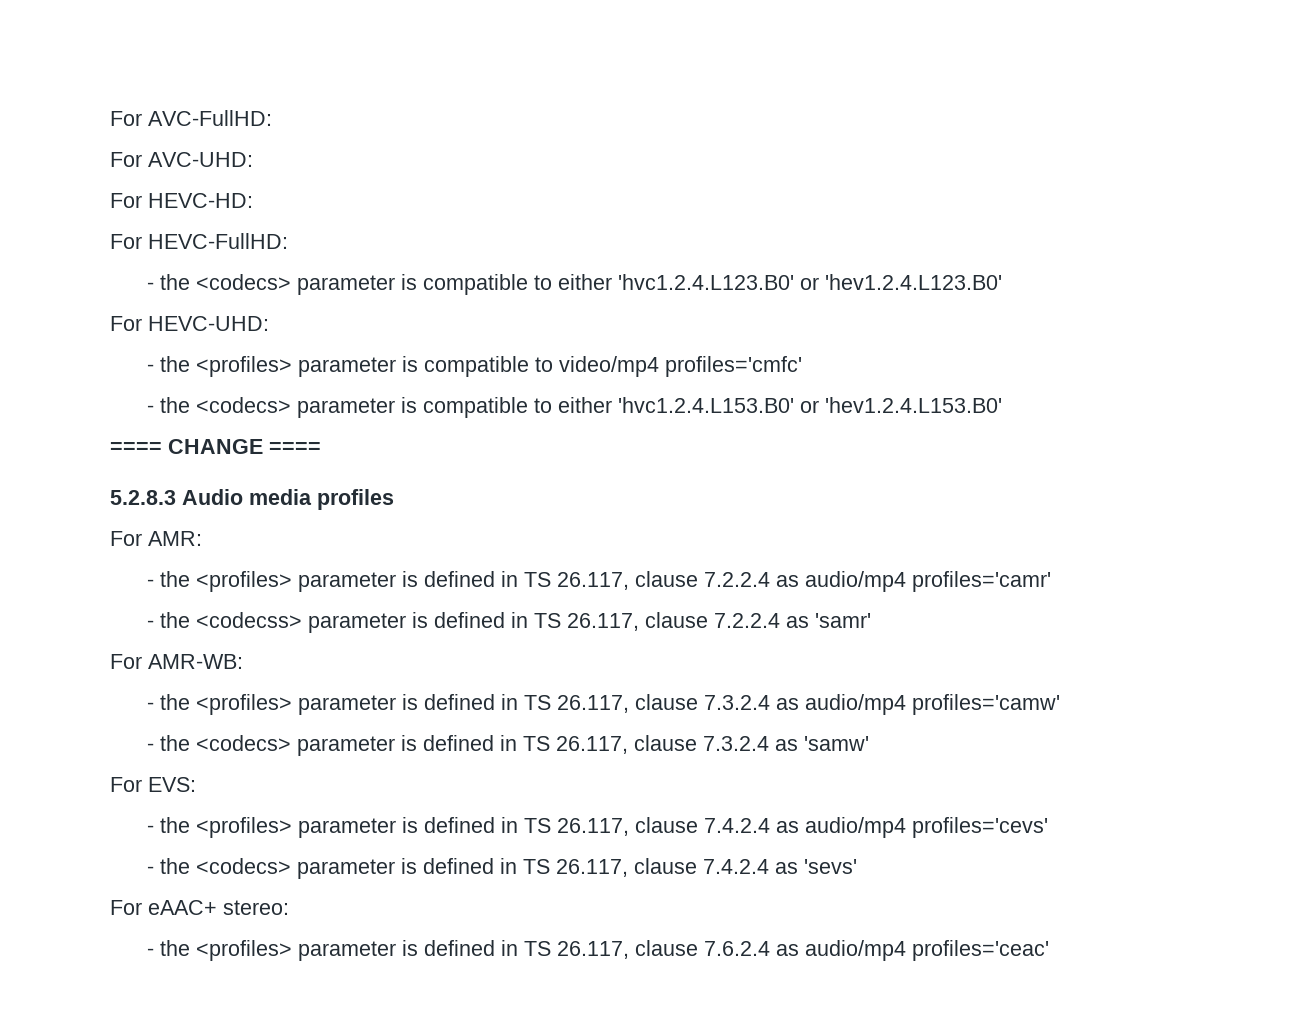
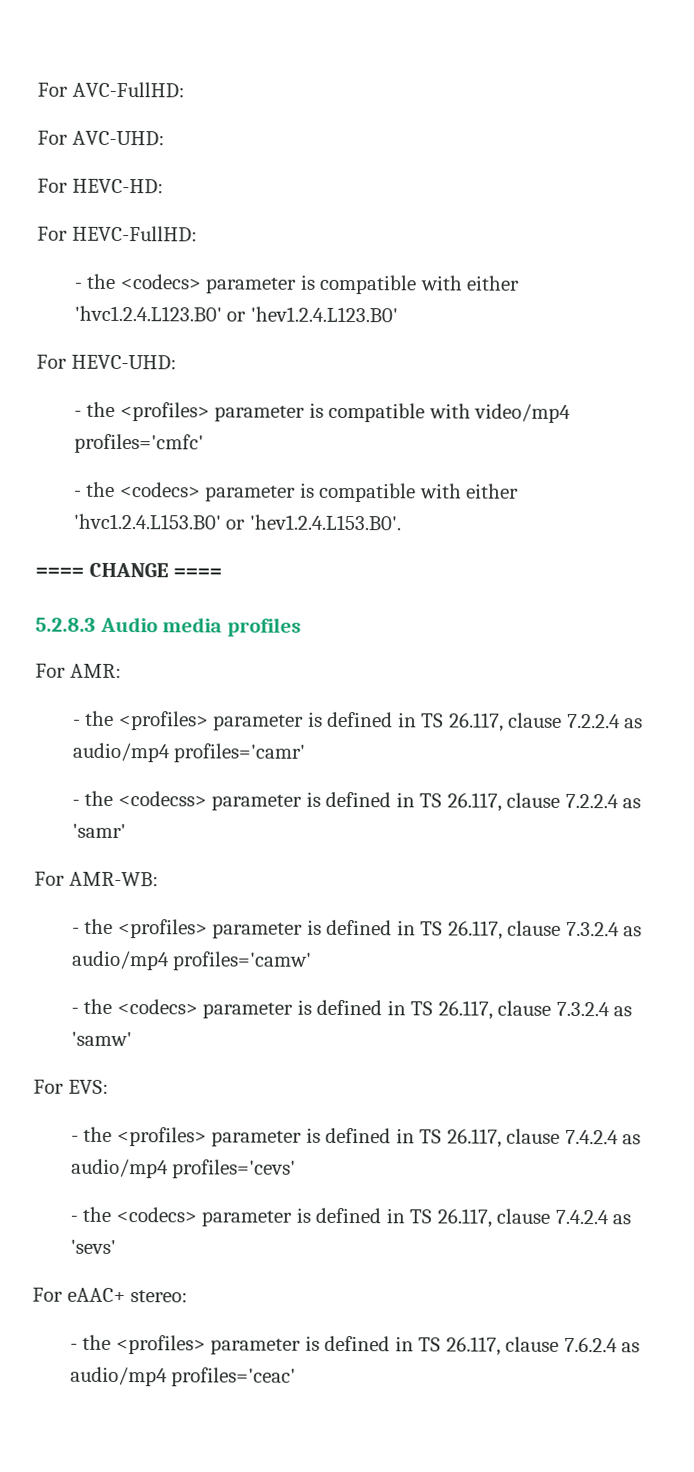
- - the <codecs> parameter is compatible to either 'hvc1.2.4.L123.B0' or 'hev1.2.4.L123.B0'
+ - the <codecs> parameter is compatible with either 'hvc1.2.4.L123.B0' or 'hev1.2.4.L123.B0'
- - the <profiles> parameter is compatible to video/mp4 profiles='cmfc'
+ - the <profiles> parameter is compatible with video/mp4 profiles='cmfc'
- - the <codecs> parameter is compatible to either 'hvc1.2.4.L153.B0' or 'hev1.2.4.L153.B0'
+ - the <codecs> parameter is compatible with either 'hvc1.2.4.L153.B0' or 'hev1.2.4.L153.B0'.

